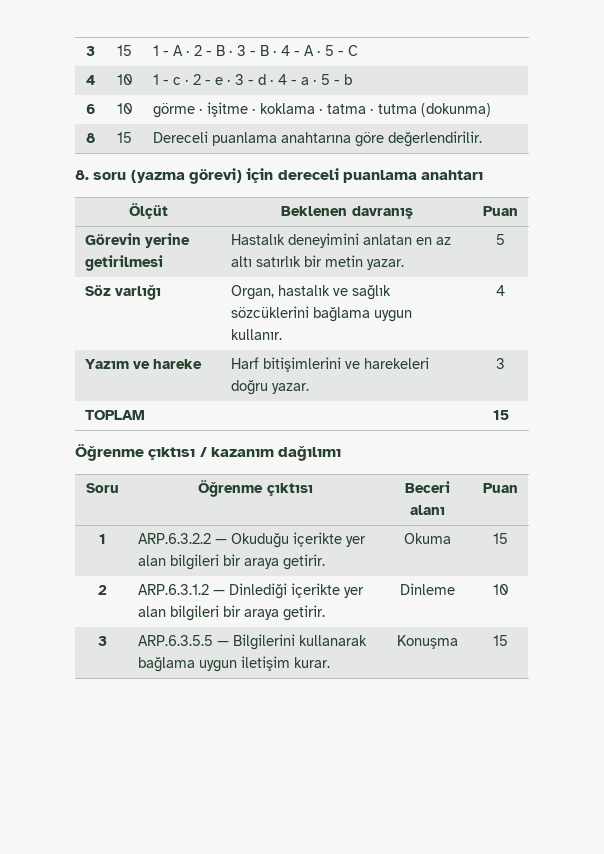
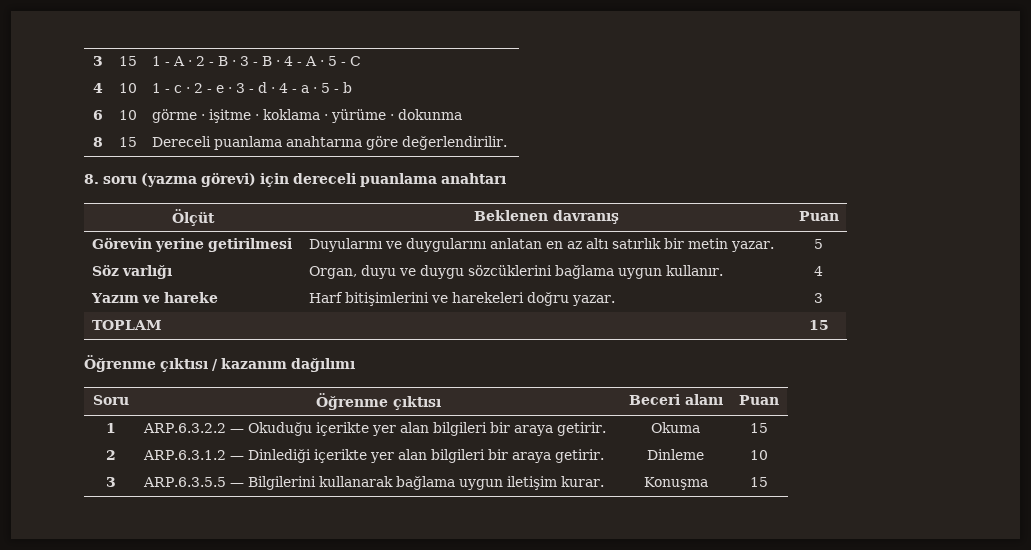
- 6 | 10 | görme · işitme · koklama · tatma · tutma (dokunma)
+ 6 | 10 | görme · işitme · koklama · yürüme · dokunma
- Görevin yerine getirilmesi | Hastalık deneyimini anlatan en az altı satırlık bir metin yazar. | 5
+ Görevin yerine getirilmesi | Duyularını ve duygularını anlatan en az altı satırlık bir metin yazar. | 5
- Söz varlığı | Organ, hastalık ve sağlık sözcüklerini bağlama uygun kullanır. | 4
+ Söz varlığı | Organ, duyu ve duygu sözcüklerini bağlama uygun kullanır. | 4

